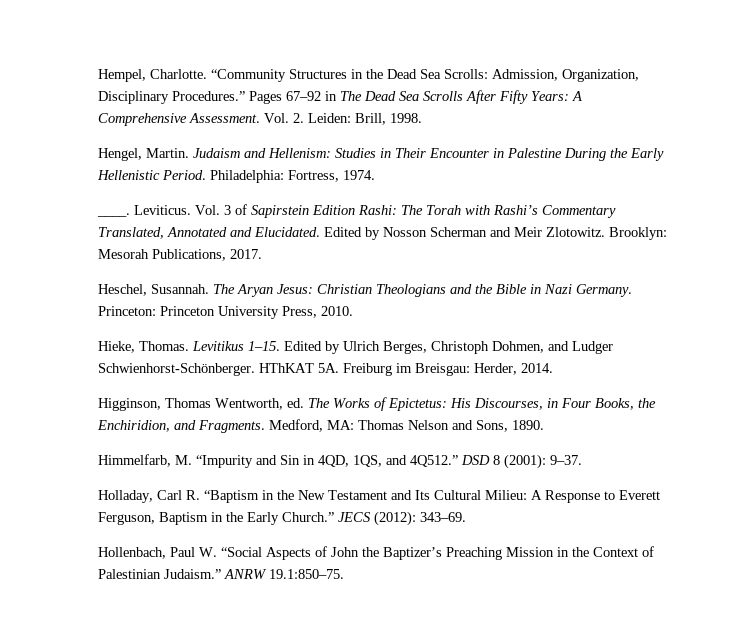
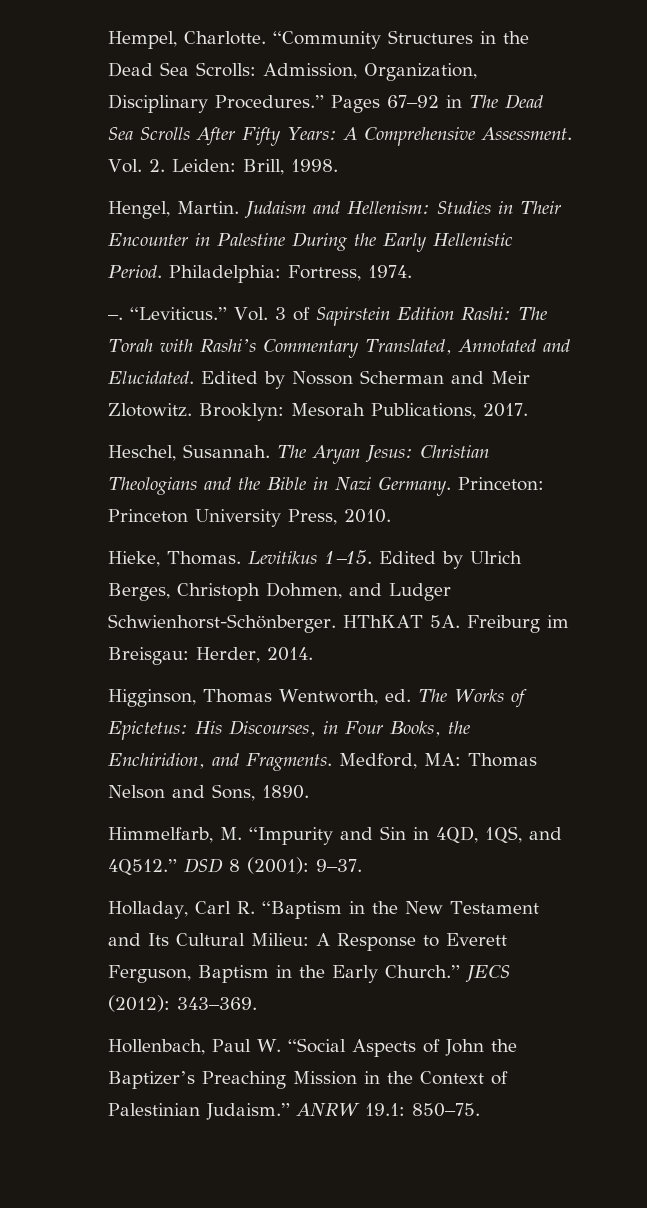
- ____. Leviticus.
+ –. “Leviticus.”
- JECS (2012): 343–69.
+ JECS (2012): 343–369.
- ANRW 19.1:850–75.
+ ANRW 19.1: 850–75.

